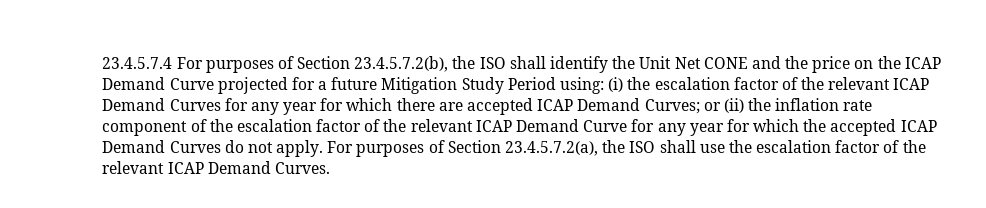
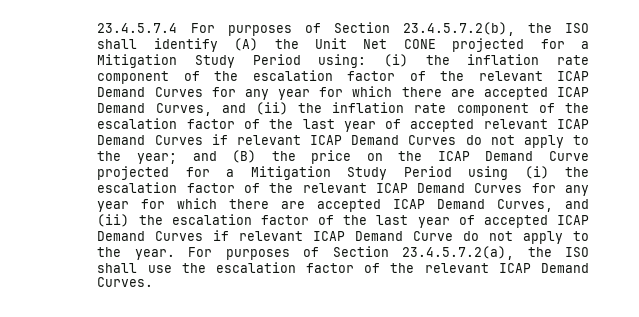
- 23.4.5.7.4 For purposes of Section 23.4.5.7.2(b), the ISO shall identify the Unit Net CONE and the price on the ICAP Demand Curve projected for a future Mitigation Study Period using: (i) the escalation factor of the relevant ICAP Demand Curves for any year for which there are accepted ICAP Demand Curves; or (ii) the inflation rate component of the escalation factor of the relevant ICAP Demand Curve for any year for which the accepted ICAP Demand Curves do not apply.
+ 23.4.5.7.4 For purposes of Section 23.4.5.7.2(b), the ISO shall identify (A) the Unit Net CONE projected for a Mitigation Study Period using: (i) the inflation rate component of the escalation factor of the relevant ICAP Demand Curves for any year for which there are accepted ICAP Demand Curves, and (ii) the inflation rate component of the escalation factor of the last year of accepted relevant ICAP Demand Curves if relevant ICAP Demand Curves do not apply to the year; and (B) the price on the ICAP Demand Curve projected for a Mitigation Study Period using (i) the escalation factor of the relevant ICAP Demand Curves for any year for which there are accepted ICAP Demand Curves, and (ii) the escalation factor of the last year of accepted ICAP Demand Curves if relevant ICAP Demand Curve do not apply to the year.

